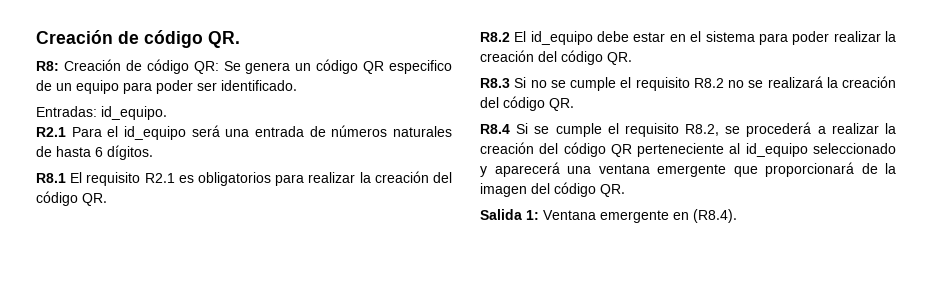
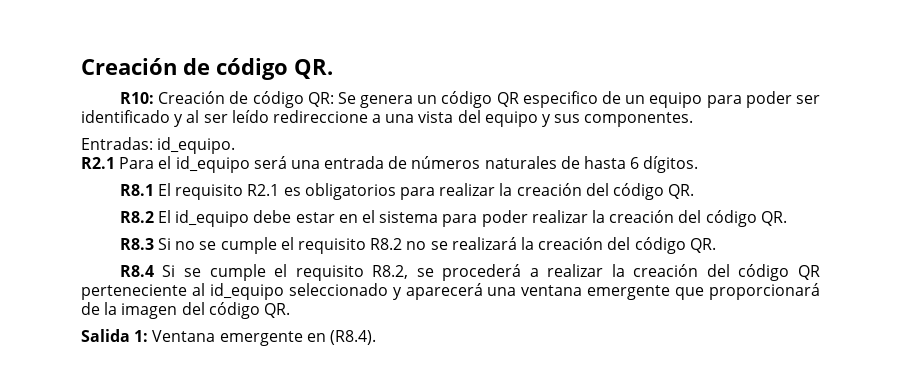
- R8: Creación de código QR: Se genera un código QR especifico de un equipo para poder ser identificado.
+ R10: Creación de código QR: Se genera un código QR especifico de un equipo para poder ser identificado y al ser leído redireccione a una vista del equipo y sus componentes.

